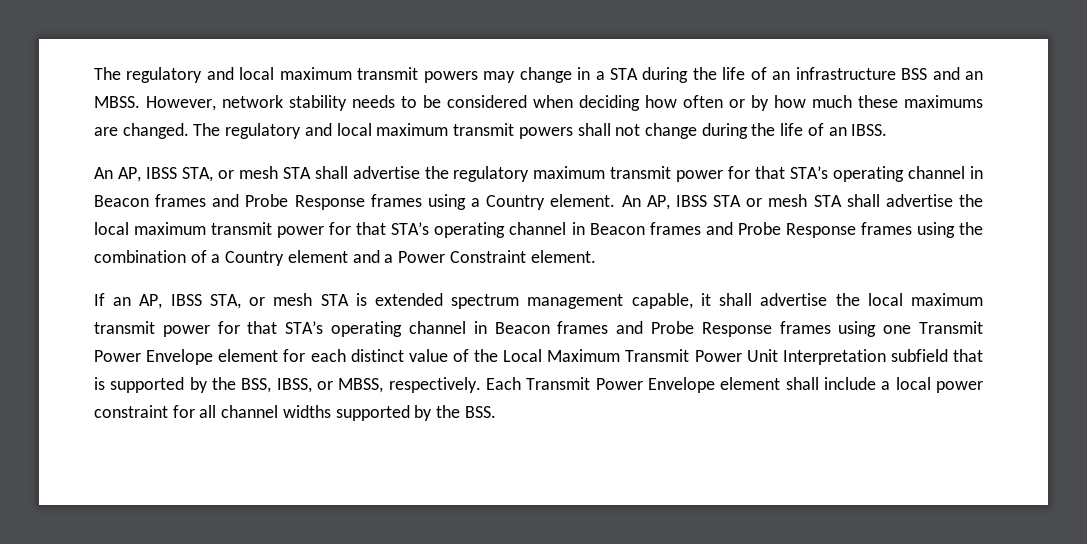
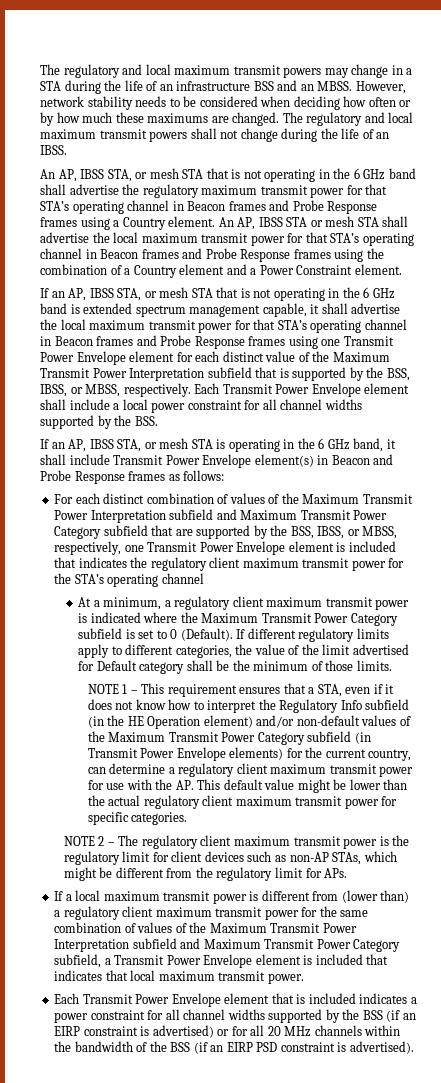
- An AP, IBSS STA, or mesh STA shall advertise the regulatory maximum transmit power for that STA’s operating channel in Beacon frames and Probe Response frames using a Country element.
+ An AP, IBSS STA, or mesh STA that is not operating in the 6 GHz band shall advertise the regulatory maximum transmit power for that STA’s operating channel in Beacon frames and Probe Response frames using a Country element.
- If an AP, IBSS STA, or mesh STA is extended spectrum management capable, it shall advertise the local maximum transmit power for that STA’s operating channel in Beacon frames and Probe Response frames using one Transmit Power Envelope element for each distinct value of the Local Maximum Transmit Power Unit Interpretation subfield that is supported by the BSS, IBSS, or MBSS, respectively.
+ If an AP, IBSS STA, or mesh STA that is not operating in the 6 GHz band is extended spectrum management capable, it shall advertise the local maximum transmit power for that STA’s operating channel in Beacon frames and Probe Response frames using one Transmit Power Envelope element for each distinct value of the Maximum Transmit Power Interpretation subfield that is supported by the BSS, IBSS, or MBSS, respectively.
+ If an AP, IBSS STA, or mesh STA is operating in the 6 GHz band, it shall include Transmit Power Envelope element(s) in Beacon and Probe Response frames as follows:
+ For each distinct combination of values of the Maximum Transmit Power Interpretation subfield and Maximum Transmit Power Category subfield that are supported by the BSS, IBSS, or MBSS, respectively, one Transmit Power Envelope element is included that indicates the regulatory client maximum transmit power for the STA’s operating channel
+ At a minimum, a regulatory client maximum transmit power is indicated where the Maximum Transmit Power Category subfield is set to 0 (Default). If different regulatory limits apply to different categories, the value of the limit advertised for Default category shall be the minimum of those limits.
+ NOTE 1 – This requirement ensures that a STA, even if it does not know how to interpret the Regulatory Info subfield (in the HE Operation element) and/or non-default values of the Maximum Transmit Power Category subfield (in Transmit Power Envelope elements) for the current country, can determine a regulatory client maximum transmit power for use with the AP. This default value might be lower than the actual regulatory client maximum transmit power for specific categories.
+ NOTE 2 – The regulatory client maximum transmit power is the regulatory limit for client devices such as non-AP STAs, which might be different from the regulatory limit for APs.
+ If a local maximum transmit power is different from (lower than) a regulatory client maximum transmit power for the same combination of values of the Maximum Transmit Power Interpretation subfield and Maximum Transmit Power Category subfield, a Transmit Power Envelope element is included that indicates that local maximum transmit power.
+ Each Transmit Power Envelope element that is included indicates a power constraint for all channel widths supported by the BSS (if an EIRP constraint is advertised) or for all 20 MHz channels within the bandwidth of the BSS (if an EIRP PSD constraint is advertised).

